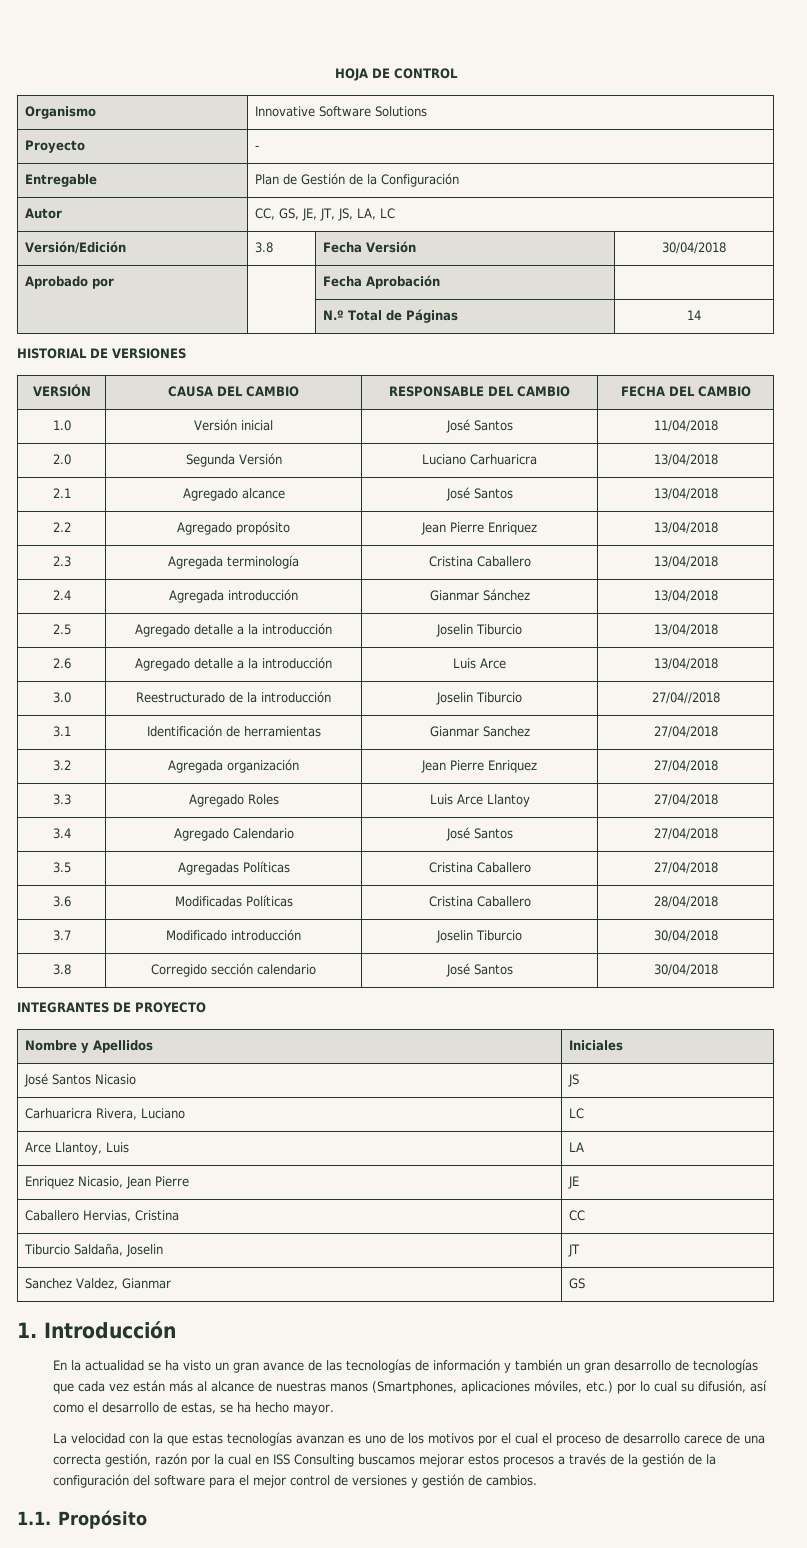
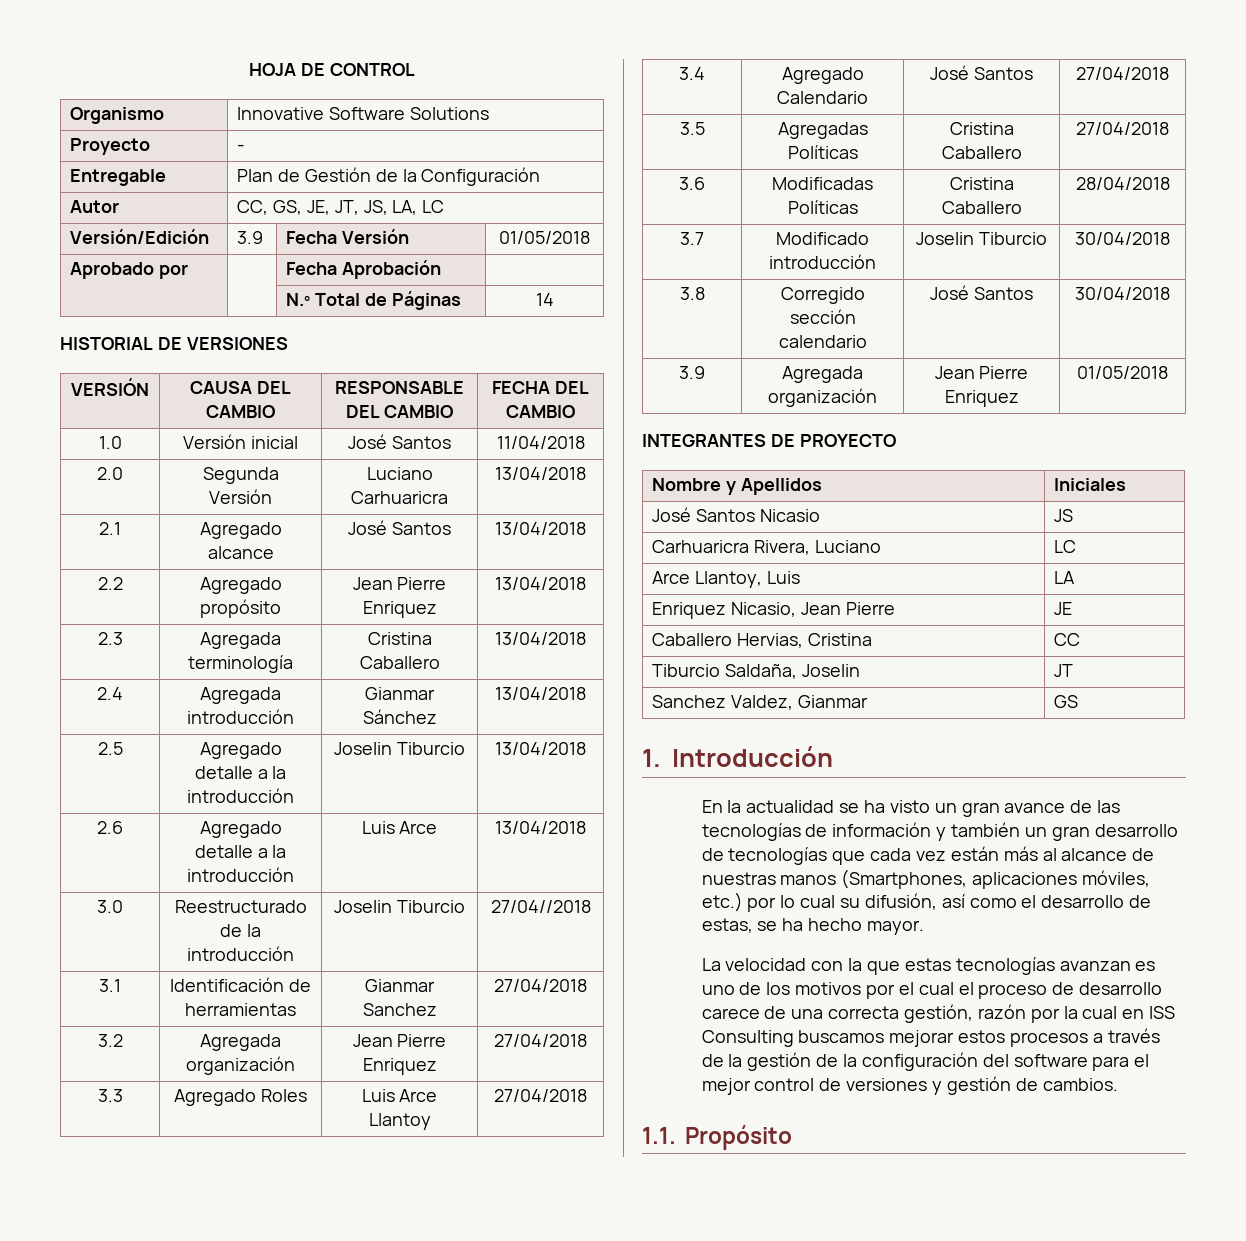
- Versión/Edición | 3.8 | Fecha Versión | 30/04/2018
+ Versión/Edición | 3.9 | Fecha Versión | 01/05/2018
+ 3.9 | Agregada organización | Jean Pierre Enriquez | 01/05/2018

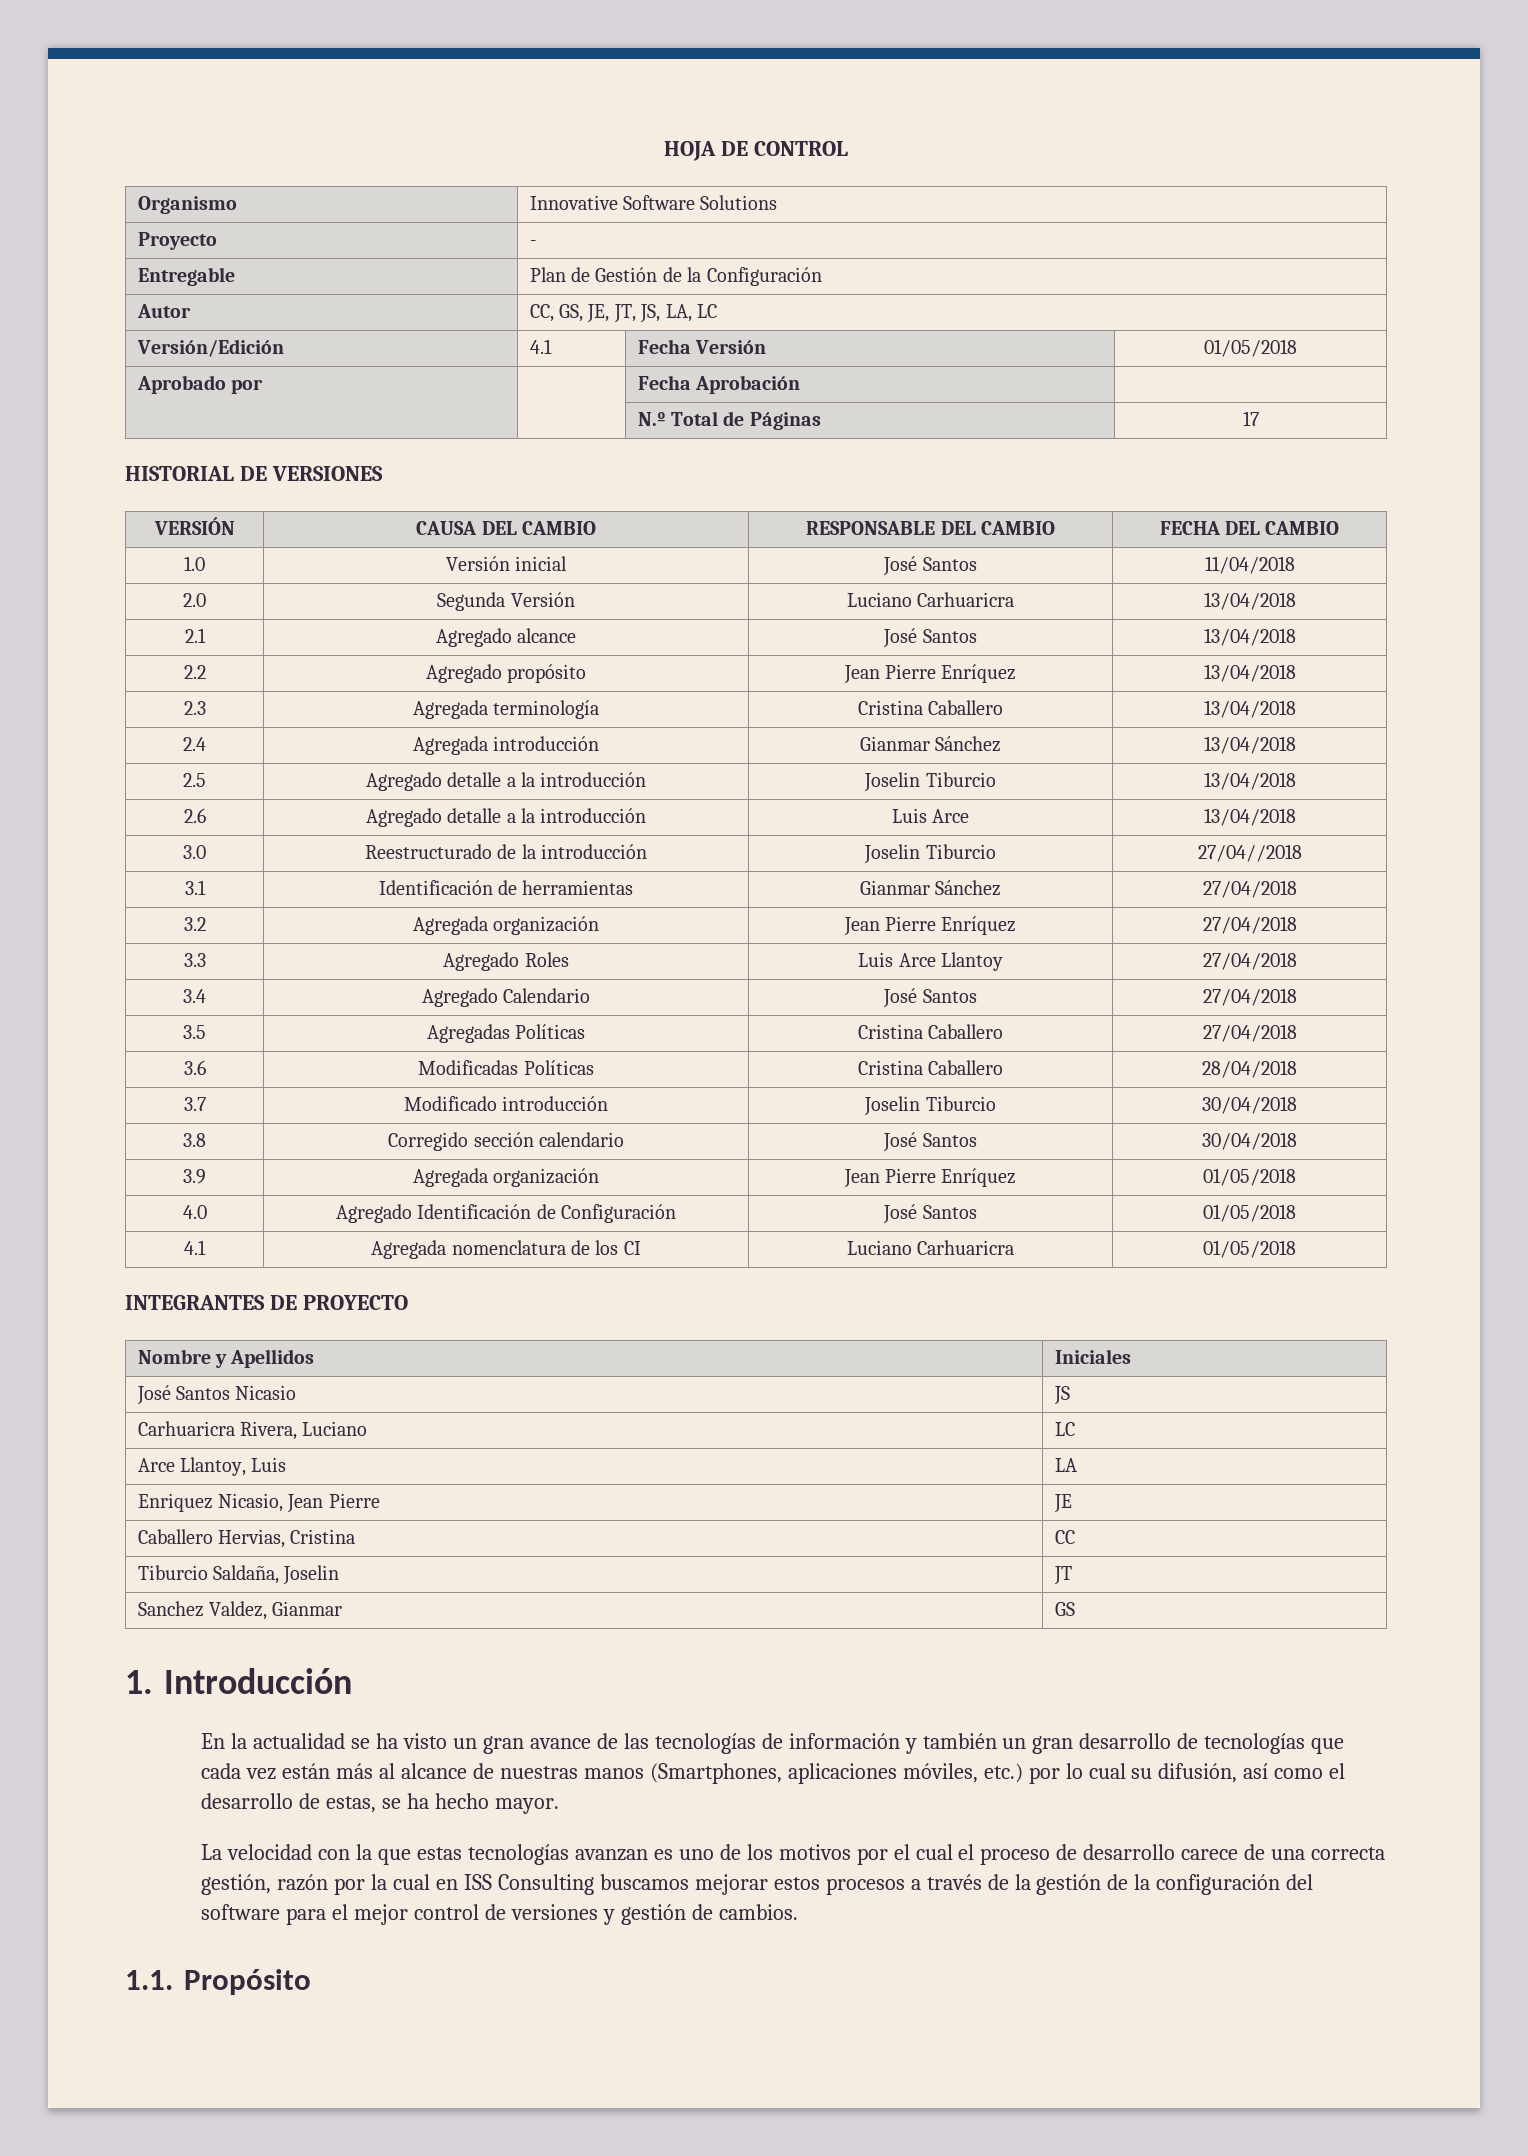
- Versión/Edición | 3.9 | Fecha Versión | 01/05/2018
+ Versión/Edición | 4.1 | Fecha Versión | 01/05/2018
- | | N.º Total de Páginas | 14
+ | | N.º Total de Páginas | 17
- 2.2 | Agregado propósito | Jean Pierre Enriquez | 13/04/2018
+ 2.2 | Agregado propósito | Jean Pierre Enríquez | 13/04/2018
- 3.1 | Identificación de herramientas | Gianmar Sanchez | 27/04/2018
+ 3.1 | Identificación de herramientas | Gianmar Sánchez | 27/04/2018
- 3.2 | Agregada organización | Jean Pierre Enriquez | 27/04/2018
+ 3.2 | Agregada organización | Jean Pierre Enríquez | 27/04/2018
- 3.9 | Agregada organización | Jean Pierre Enriquez | 01/05/2018
+ 3.9 | Agregada organización | Jean Pierre Enríquez | 01/05/2018
+ 4.0 | Agregado Identificación de Configuración | José Santos | 01/05/2018
+ 4.1 | Agregada nomenclatura de los CI | Luciano Carhuaricra | 01/05/2018

